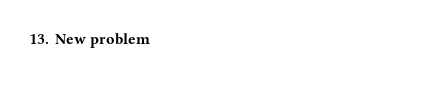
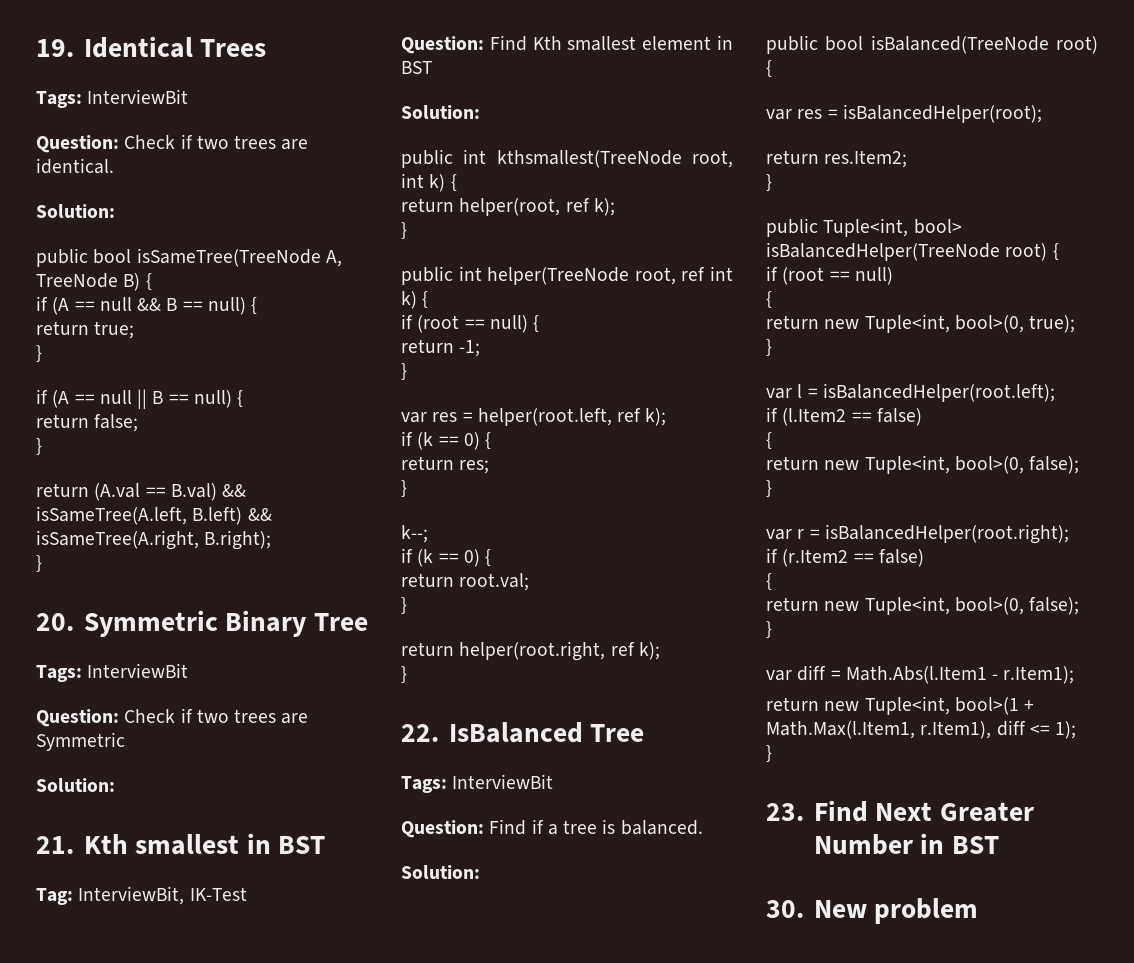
- 13. New problem
+ 19. Identical Trees
+ Tags: InterviewBit
+ Question: Check if two trees are identical.
+ Solution:
+ public bool isSameTree(TreeNode A, TreeNode B) {
+ if (A == null && B == null) {
+ return true;
+ }
+ if (A == null || B == null) {
+ return false;
+ }
+ return (A.val == B.val) && isSameTree(A.left, B.left) && isSameTree(A.right, B.right);
+ }
+ 20. Symmetric Binary Tree
+ Tags: InterviewBit
+ Question: Check if two trees are Symmetric
+ Solution:
+ 21. Kth smallest in BST
+ Tag: InterviewBit, IK-Test
+ Question: Find Kth smallest element in BST
+ Solution:
+ public int kthsmallest(TreeNode root, int k) {
+ return helper(root, ref k);
+ }
+ public int helper(TreeNode root, ref int k) {
+ if (root == null) {
+ return -1;
+ }
+ var res = helper(root.left, ref k);
+ if (k == 0) {
+ return res;
+ }
+ k--;
+ if (k == 0) {
+ return root.val;
+ }
+ return helper(root.right, ref k);
+ }
+ 22. IsBalanced Tree
+ Tags: InterviewBit
+ Question: Find if a tree is balanced.
+ Solution:
+ public bool isBalanced(TreeNode root) {
+ var res = isBalancedHelper(root);
+ return res.Item2;
+ }
+ public Tuple<int, bool> isBalancedHelper(TreeNode root) {
+ if (root == null)
+ {
+ return new Tuple<int, bool>(0, true);
+ }
+ var l = isBalancedHelper(root.left);
+ if (l.Item2 == false)
+ {
+ return new Tuple<int, bool>(0, false);
+ }
+ var r = isBalancedHelper(root.right);
+ if (r.Item2 == false)
+ {
+ return new Tuple<int, bool>(0, false);
+ }
+ var diff = Math.Abs(l.Item1 - r.Item1);
+ return new Tuple<int, bool>(1 + Math.Max(l.Item1, r.Item1), diff <= 1);
+ }
+ 23. Find Next Greater Number in BST
+ 30. New problem

